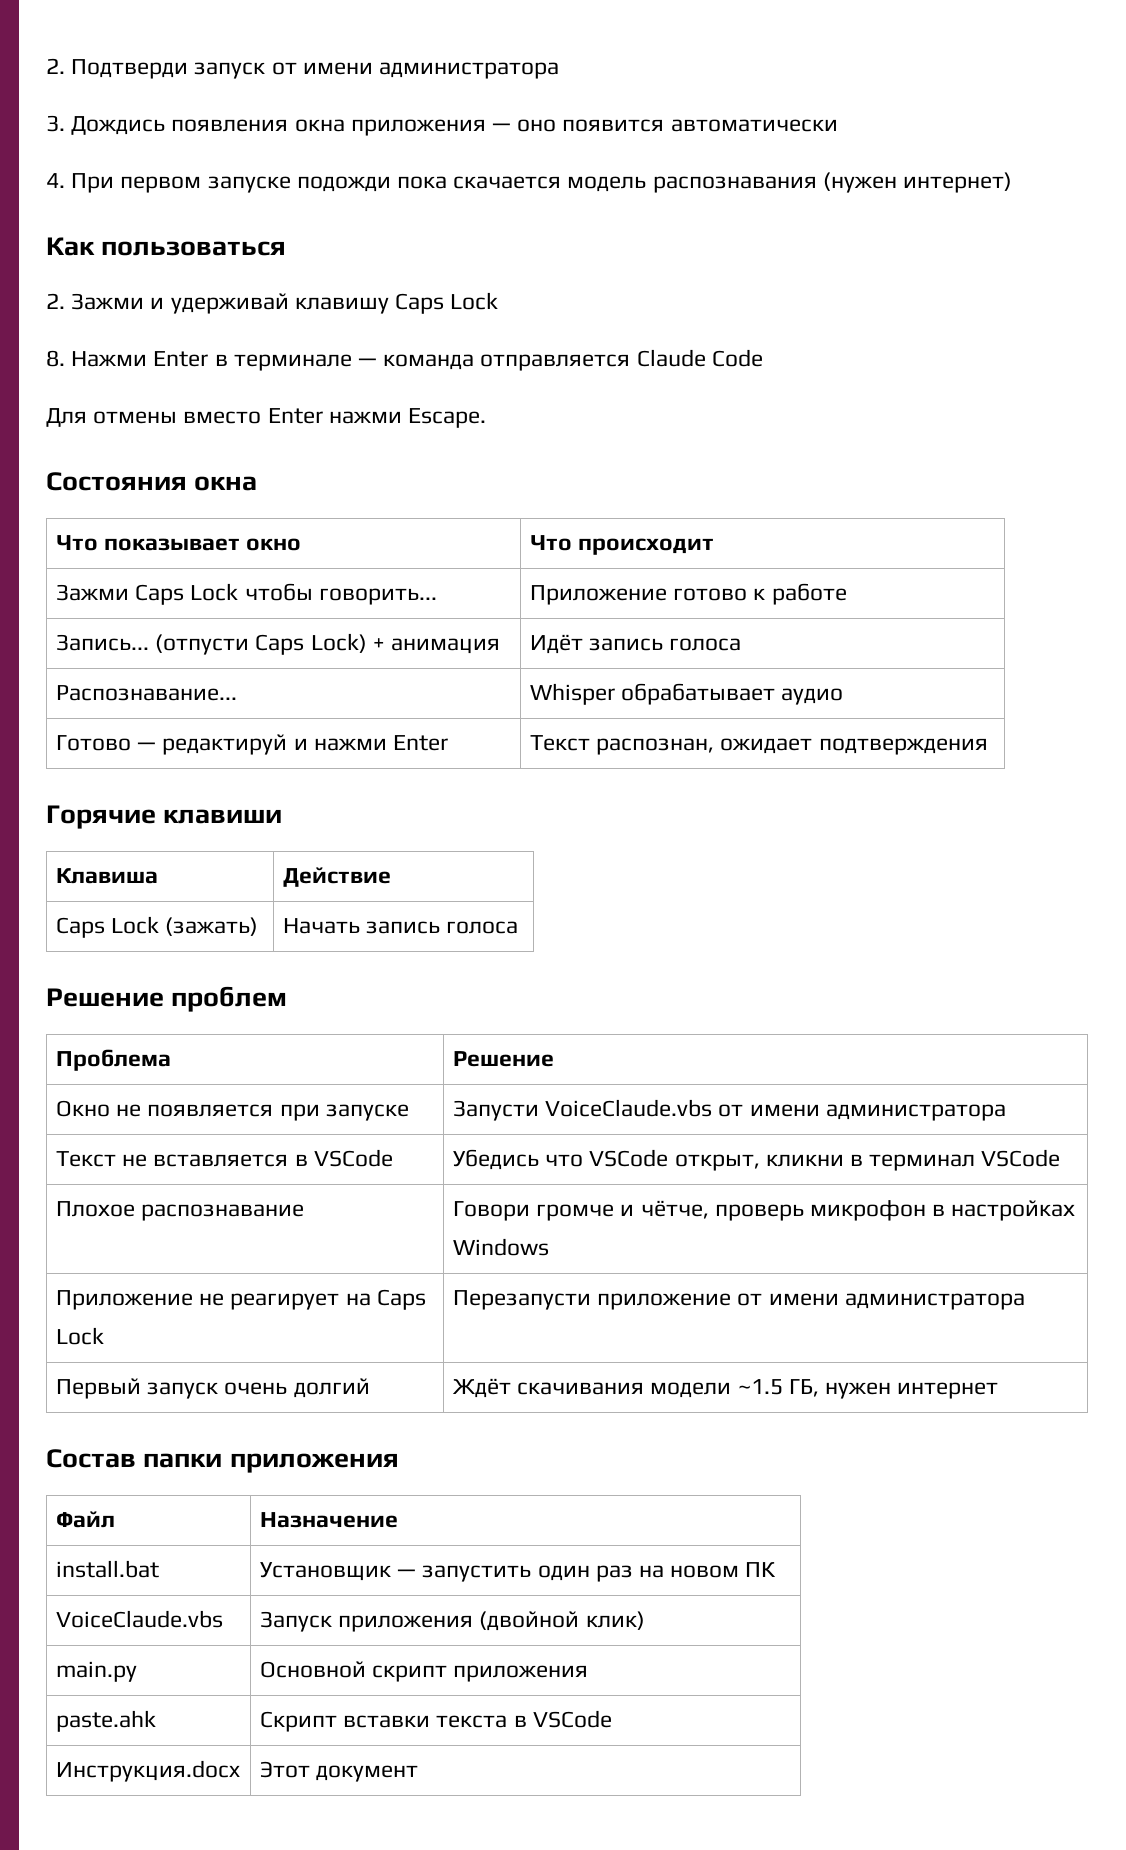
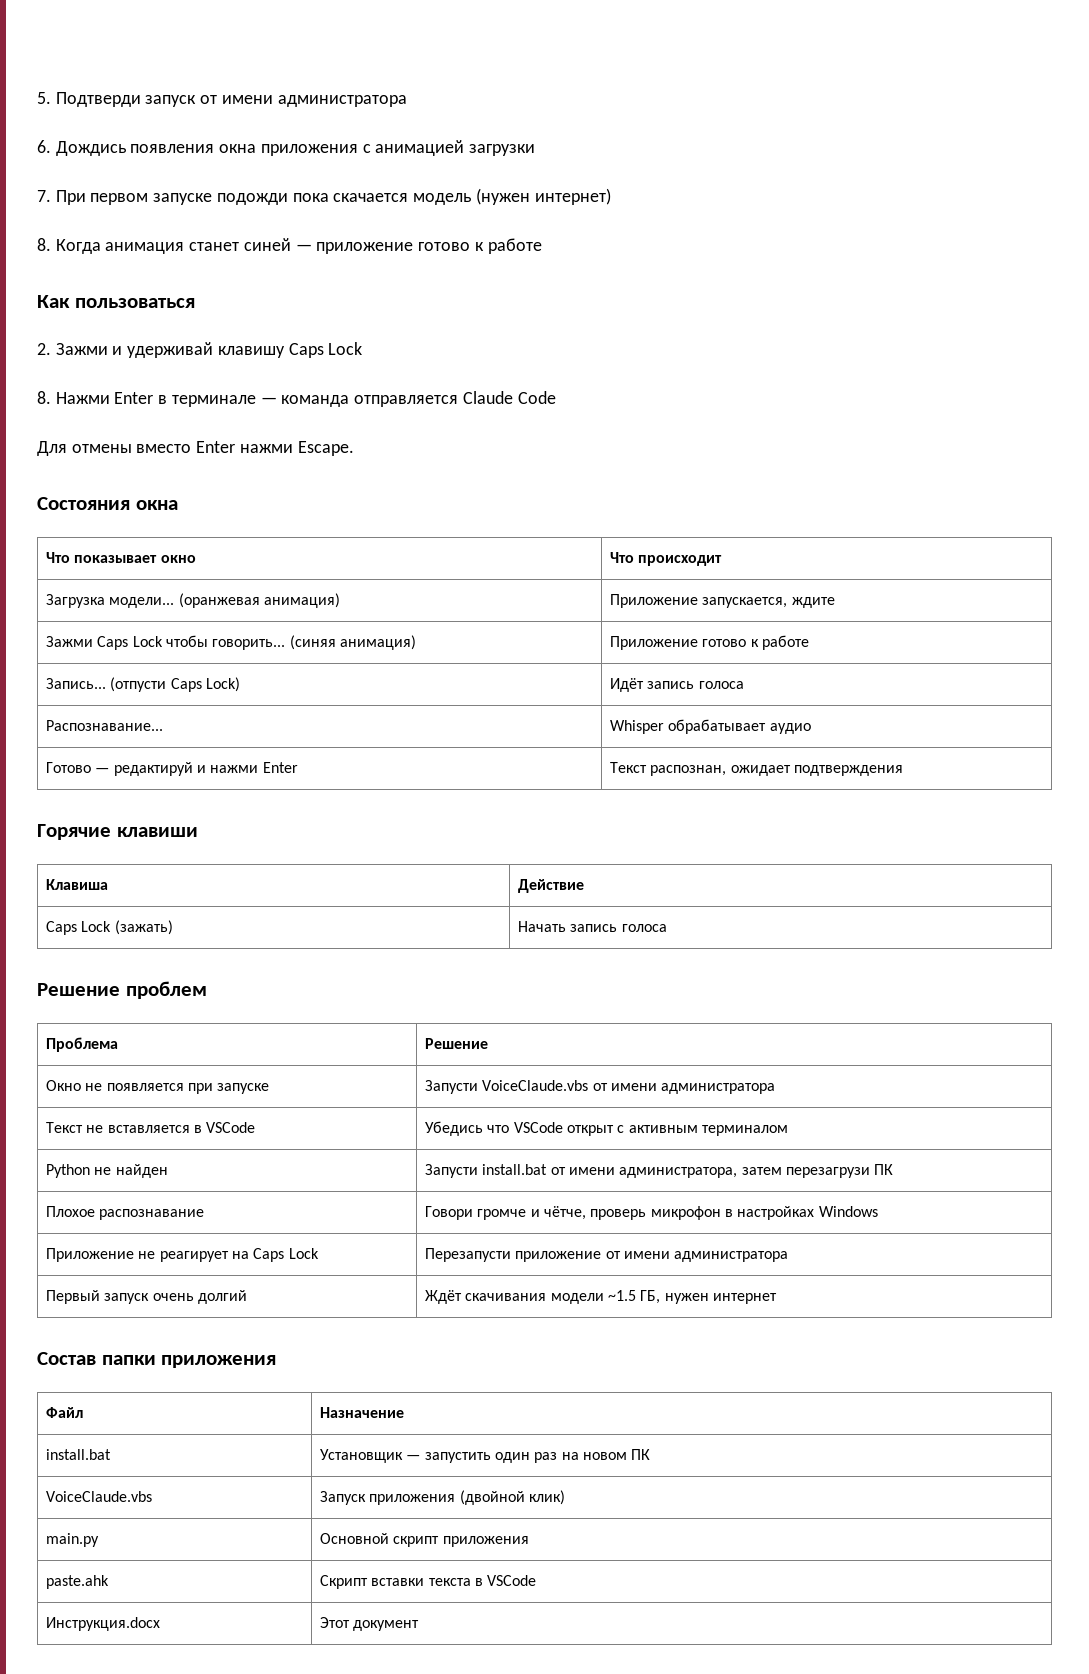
- 2. Подтверди запуск от имени администратора
+ 5. Подтверди запуск от имени администратора
- 3. Дождись появления окна приложения — оно появится автоматически
- 4. При первом запуске подожди пока скачается модель распознавания (нужен интернет)
+ 6. Дождись появления окна приложения с анимацией загрузки
+ 7. При первом запуске подожди пока скачается модель (нужен интернет)
+ 8. Когда анимация станет синей — приложение готово к работе
+ Загрузка модели... (оранжевая анимация) | Приложение запускается, ждите
- Зажми Caps Lock чтобы говорить... | Приложение готово к работе
+ Зажми Caps Lock чтобы говорить... (синяя анимация) | Приложение готово к работе
- Запись... (отпусти Caps Lock) + анимация | Идёт запись голоса
+ Запись... (отпусти Caps Lock) | Идёт запись голоса
- Текст не вставляется в VSCode | Убедись что VSCode открыт, кликни в терминал VSCode
+ Текст не вставляется в VSCode | Убедись что VSCode открыт с активным терминалом
+ Python не найден | Запусти install.bat от имени администратора, затем перезагрузи ПК

